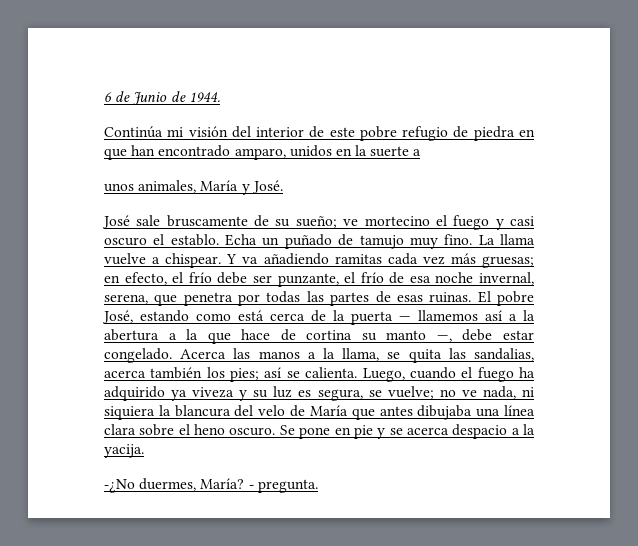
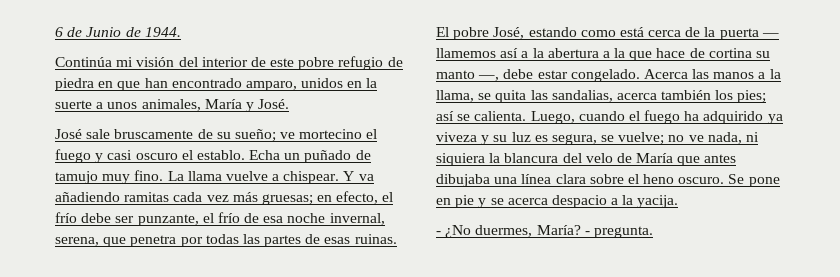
- Continúa mi visión del interior de este pobre refugio de piedra en que han encontrado amparo, unidos en la suerte a
- unos animales, María y José.
+ Continúa mi visión del interior de este pobre refugio de piedra en que han encontrado amparo, unidos en la suerte a unos animales, María y José.
- -¿No duermes, María?
+ - ¿No duermes, María?

